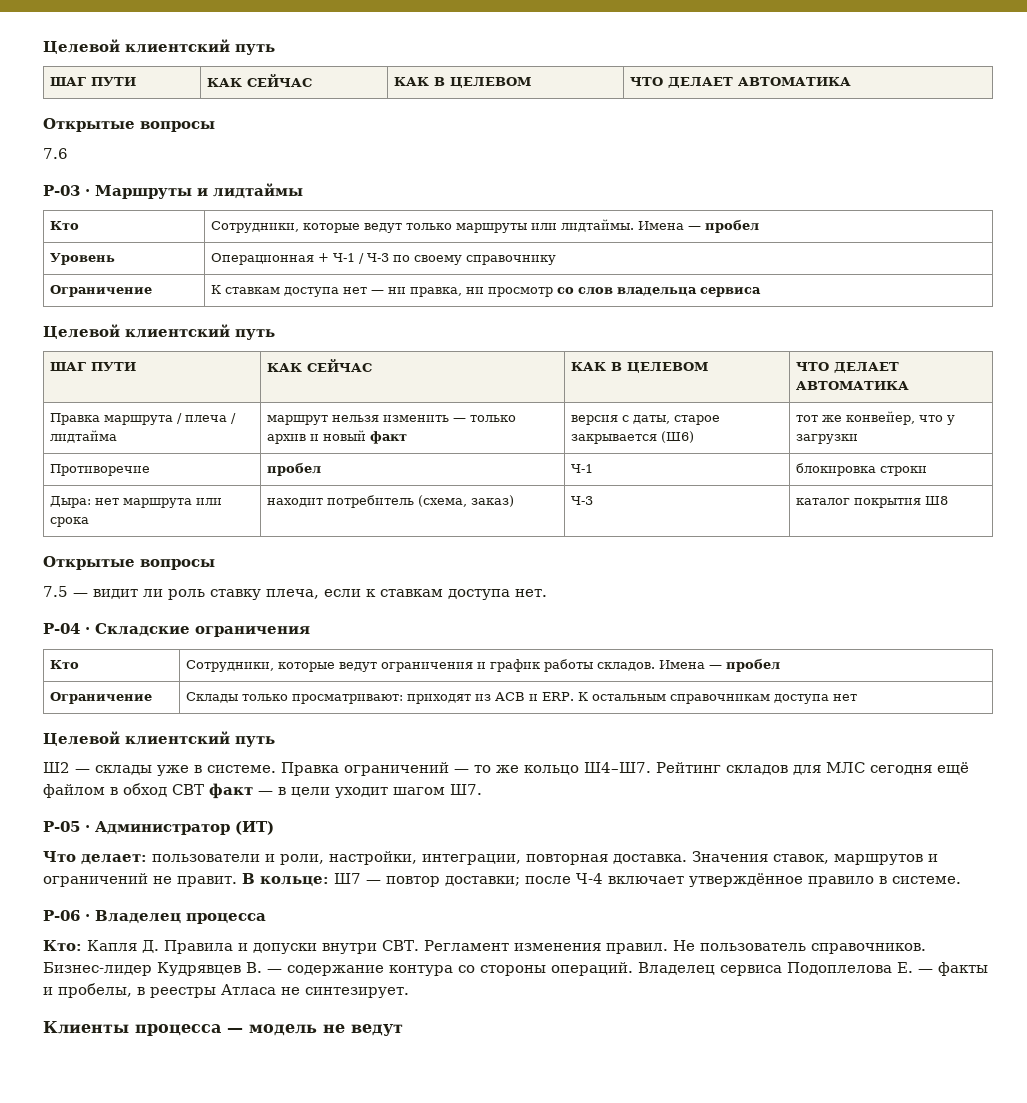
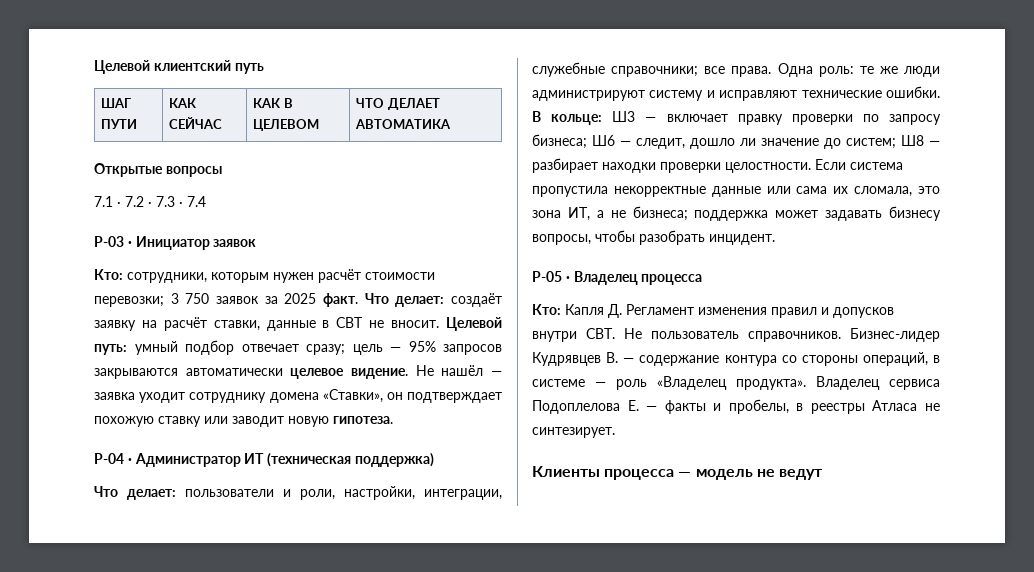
- 7.6
- Р-03 · Маршруты и лидтаймы
- Кто | Сотрудники, которые ведут только маршруты или лидтаймы. Имена — пробел
- Уровень | Операционная + Ч-1 / Ч-3 по своему справочнику
- Ограничение | К ставкам доступа нет — ни правка, ни просмотр со слов владельца сервиса
- Целевой клиентский путь
- ШАГ ПУТИ | КАК СЕЙЧАС | КАК В ЦЕЛЕВОМ | ЧТО ДЕЛАЕТ АВТОМАТИКА
- Правка маршрута / плеча / лидтайма | маршрут нельзя изменить — только архив и новый факт | версия с даты, старое закрывается (Ш6) | тот же конвейер, что у загрузки
- Противоречие | пробел | Ч-1 | блокировка строки
- Дыра: нет маршрута или срока | находит потребитель (схема, заказ) | Ч-3 | каталог покрытия Ш8
- Открытые вопросы
- 7.5 — видит ли роль ставку плеча, если к ставкам доступа нет.
- Р-04 · Складские ограничения
- Кто | Сотрудники, которые ведут ограничения и график работы складов. Имена — пробел
- Ограничение | Склады только просматривают: приходят из АСВ и ERP. К остальным справочникам доступа нет
- Целевой клиентский путь
- Ш2 — склады уже в системе. Правка ограничений — то же кольцо Ш4–Ш7. Рейтинг складов для МЛС сегодня ещё файлом в обход СВТ факт — в цели уходит шагом Ш7.
- Р-05 · Администратор (ИТ)
+ 7.1 · 7.2 · 7.3 · 7.4
+ Р-03 · Инициатор заявок
+ Кто: сотрудники, которым нужен расчёт стоимости перевозки; 3 750 заявок за 2025 факт. Что делает: создаёт заявку на расчёт ставки, данные в СВТ не вносит. Целевой путь: умный подбор отвечает сразу; цель — 95% запросов закрываются автоматически целевое видение. Не нашёл — заявка уходит сотруднику домена «Ставки», он подтверждает похожую ставку или заводит новую гипотеза.
+ Р-04 · Администратор ИТ (техническая поддержка)
- Что делает: пользователи и роли, настройки, интеграции, повторная доставка. Значения ставок, маршрутов и ограничений не правит. В кольце: Ш7 — повтор доставки; после Ч-4 включает утверждённое правило в системе.
- Р-06 · Владелец процесса
+ Что делает: пользователи и роли, настройки, интеграции, служебные справочники; все права. Одна роль: те же люди администрируют систему и исправляют технические ошибки. В кольце: Ш3 — включает правку проверки по запросу бизнеса; Ш6 — следит, дошло ли значение до систем; Ш8 — разбирает находки проверки целостности. Если система пропустила некорректные данные или сама их сломала, это зона ИТ, а не бизнеса; поддержка может задавать бизнесу вопросы, чтобы разобрать инцидент.
+ Р-05 · Владелец процесса
- Кто: Капля Д. Правила и допуски внутри СВТ. Регламент изменения правил. Не пользователь справочников.
+ Кто: Капля Д. Регламент изменения правил и допусков внутри СВТ. Не пользователь справочников.
- Бизнес-лидер Кудрявцев В. — содержание контура со стороны операций.
+ Бизнес-лидер Кудрявцев В. — содержание контура со стороны операций, в системе — роль «Владелец продукта».

